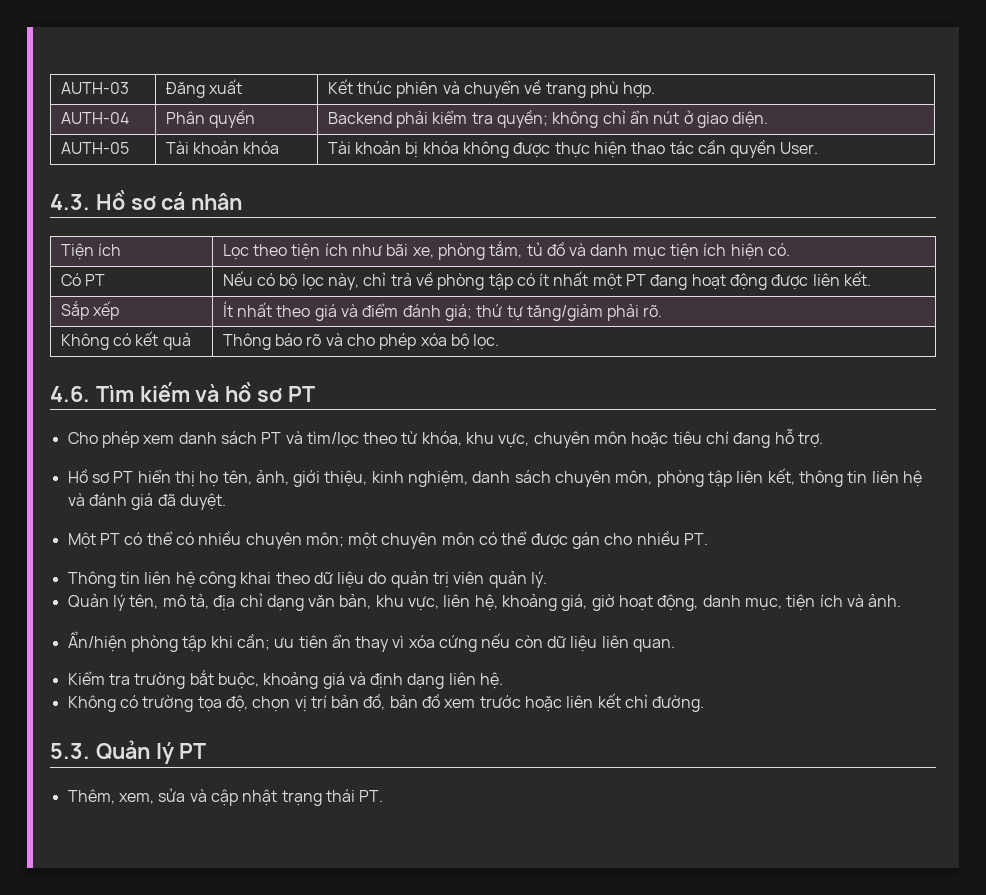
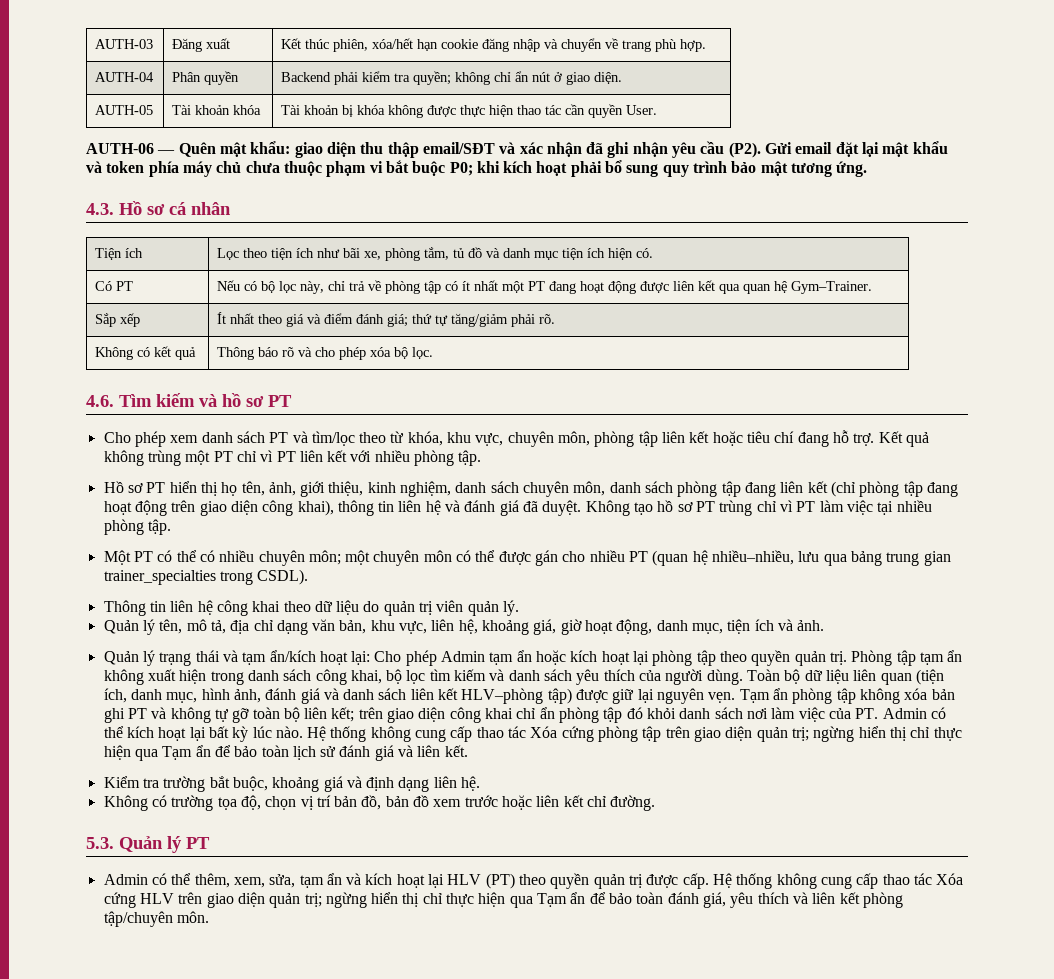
- AUTH-03 | Đăng xuất | Kết thúc phiên và chuyển về trang phù hợp.
+ AUTH-03 | Đăng xuất | Kết thúc phiên, xóa/hết hạn cookie đăng nhập và chuyển về trang phù hợp.
+ AUTH-06 — Quên mật khẩu: giao diện thu thập email/SĐT và xác nhận đã ghi nhận yêu cầu (P2). Gửi email đặt lại mật khẩu và token phía máy chủ chưa thuộc phạm vi bắt buộc P0; khi kích hoạt phải bổ sung quy trình bảo mật tương ứng.
- Có PT | Nếu có bộ lọc này, chỉ trả về phòng tập có ít nhất một PT đang hoạt động được liên kết.
+ Có PT | Nếu có bộ lọc này, chỉ trả về phòng tập có ít nhất một PT đang hoạt động được liên kết qua quan hệ Gym–Trainer.
- Cho phép xem danh sách PT và tìm/lọc theo từ khóa, khu vực, chuyên môn hoặc tiêu chí đang hỗ trợ.
+ Cho phép xem danh sách PT và tìm/lọc theo từ khóa, khu vực, chuyên môn, phòng tập liên kết hoặc tiêu chí đang hỗ trợ. Kết quả không trùng một PT chỉ vì PT liên kết với nhiều phòng tập.
- Hồ sơ PT hiển thị họ tên, ảnh, giới thiệu, kinh nghiệm, danh sách chuyên môn, phòng tập liên kết, thông tin liên hệ và đánh giá đã duyệt.
+ Hồ sơ PT hiển thị họ tên, ảnh, giới thiệu, kinh nghiệm, danh sách chuyên môn, danh sách phòng tập đang liên kết (chỉ phòng tập đang hoạt động trên giao diện công khai), thông tin liên hệ và đánh giá đã duyệt. Không tạo hồ sơ PT trùng chỉ vì PT làm việc tại nhiều phòng tập.
- Một PT có thể có nhiều chuyên môn; một chuyên môn có thể được gán cho nhiều PT.
+ Một PT có thể có nhiều chuyên môn; một chuyên môn có thể được gán cho nhiều PT (quan hệ nhiều–nhiều, lưu qua bảng trung gian trainer_specialties trong CSDL).
- Ẩn/hiện phòng tập khi cần; ưu tiên ẩn thay vì xóa cứng nếu còn dữ liệu liên quan.
+ Quản lý trạng thái và tạm ẩn/kích hoạt lại: Cho phép Admin tạm ẩn hoặc kích hoạt lại phòng tập theo quyền quản trị. Phòng tập tạm ẩn không xuất hiện trong danh sách công khai, bộ lọc tìm kiếm và danh sách yêu thích của người dùng. Toàn bộ dữ liệu liên quan (tiện ích, danh mục, hình ảnh, đánh giá và danh sách liên kết HLV–phòng tập) được giữ lại nguyên vẹn. Tạm ẩn phòng tập không xóa bản ghi PT và không tự gỡ toàn bộ liên kết; trên giao diện công khai chỉ ẩn phòng tập đó khỏi danh sách nơi làm việc của PT. Admin có thể kích hoạt lại bất kỳ lúc nào. Hệ thống không cung cấp thao tác Xóa cứng phòng tập trên giao diện quản trị; ngừng hiển thị chỉ thực hiện qua Tạm ẩn để bảo toàn lịch sử đánh giá và liên kết.
- Thêm, xem, sửa và cập nhật trạng thái PT.
+ Admin có thể thêm, xem, sửa, tạm ẩn và kích hoạt lại HLV (PT) theo quyền quản trị được cấp. Hệ thống không cung cấp thao tác Xóa cứng HLV trên giao diện quản trị; ngừng hiển thị chỉ thực hiện qua Tạm ẩn để bảo toàn đánh giá, yêu thích và liên kết phòng tập/chuyên môn.

